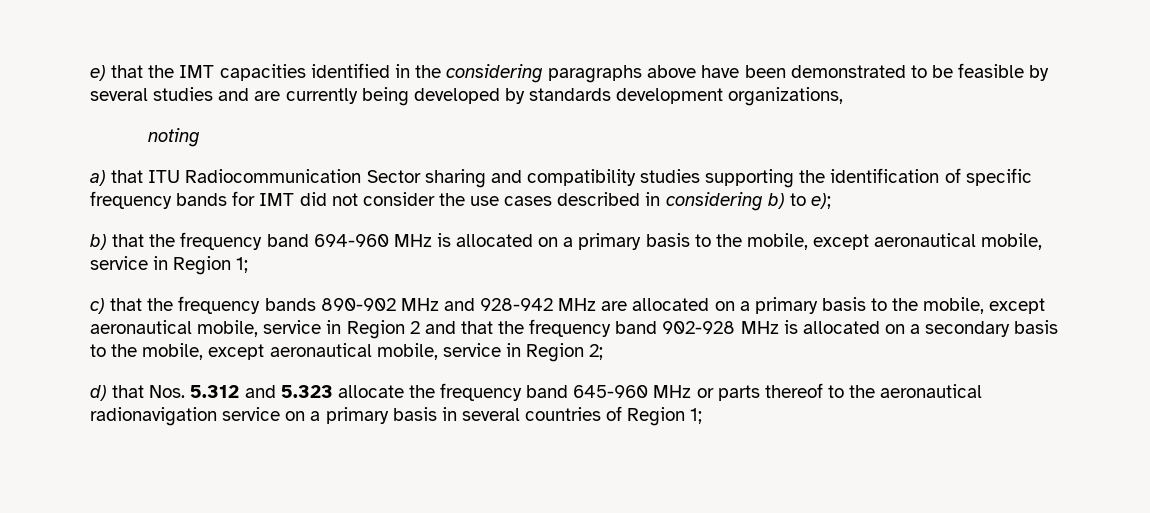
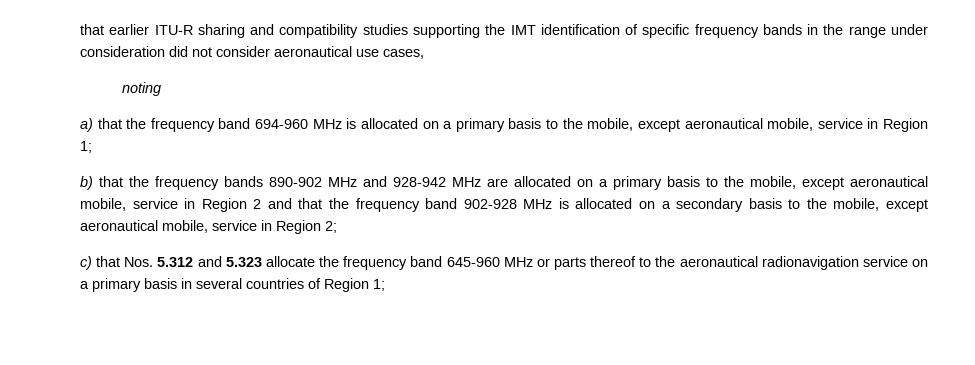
- e) that the IMT capacities identified in the considering paragraphs above have been demonstrated to be feasible by several studies and are currently being developed by standards development organizations,
+ that earlier ITU-R sharing and compatibility studies supporting the IMT identification of specific frequency bands in the range under consideration did not consider aeronautical use cases,
  noting
- a) that ITU Radiocommunication Sector sharing and compatibility studies supporting the identification of specific frequency bands for IMT did not consider the use cases described in considering b) to e);
- b) that the frequency band 694-960 MHz is allocated on a primary basis to the mobile, except aeronautical mobile, service in Region 1;
+ a) that the frequency band 694-960 MHz is allocated on a primary basis to the mobile, except aeronautical mobile, service in Region 1;
- c) that the frequency bands 890-902 MHz and 928-942 MHz are allocated on a primary basis to the mobile, except aeronautical mobile, service in Region 2 and that the frequency band 902-928 MHz is allocated on a secondary basis to the mobile, except aeronautical mobile, service in Region 2;
+ b) that the frequency bands 890-902 MHz and 928-942 MHz are allocated on a primary basis to the mobile, except aeronautical mobile, service in Region 2 and that the frequency band 902-928 MHz is allocated on a secondary basis to the mobile, except aeronautical mobile, service in Region 2;
- d) that Nos. 5.312 and 5.323 allocate the frequency band 645-960 MHz or parts thereof to the aeronautical radionavigation service on a primary basis in several countries of Region 1;
+ c) that Nos. 5.312 and 5.323 allocate the frequency band 645-960 MHz or parts thereof to the aeronautical radionavigation service on a primary basis in several countries of Region 1;

